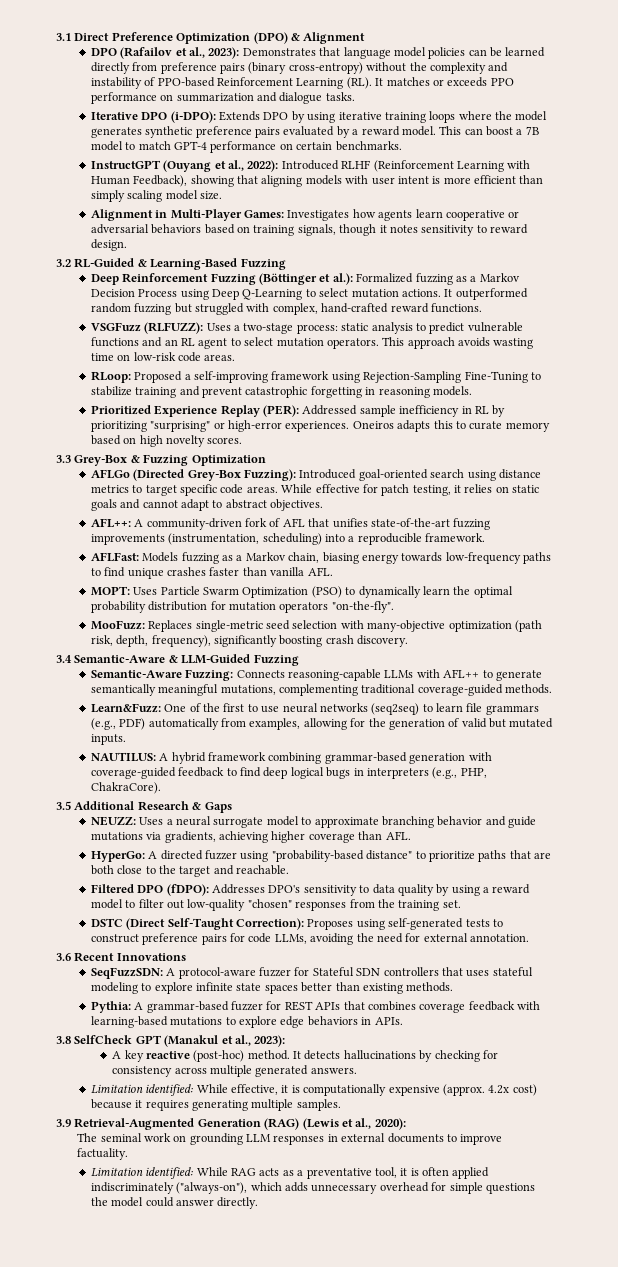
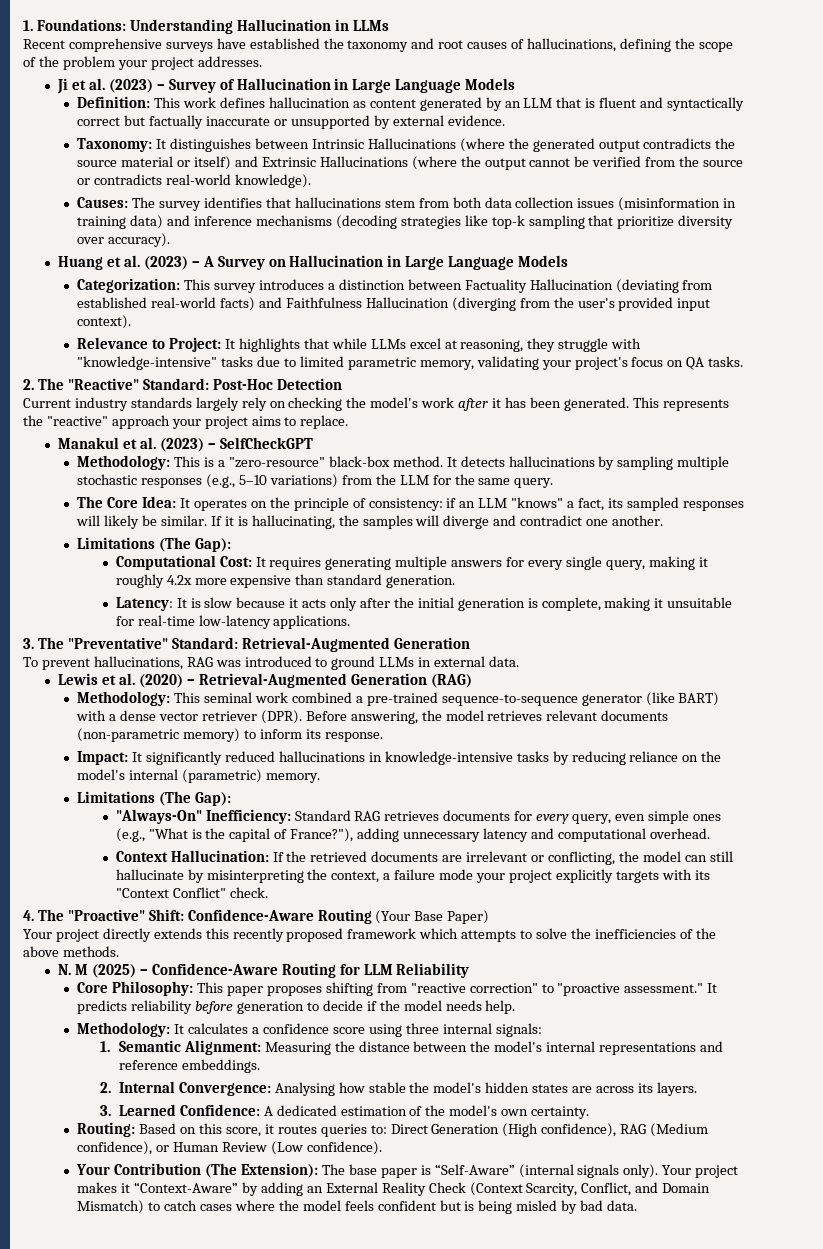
- 3.1 Direct Preference Optimization (DPO) & Alignment
- DPO (Rafailov et al., 2023): Demonstrates that language model policies can be learned directly from preference pairs (binary cross-entropy) without the complexity and instability of PPO-based Reinforcement Learning (RL). It matches or exceeds PPO performance on summarization and dialogue tasks.
- Iterative DPO (i-DPO): Extends DPO by using iterative training loops where the model generates synthetic preference pairs evaluated by a reward model. This can boost a 7B model to match GPT-4 performance on certain benchmarks.
- InstructGPT (Ouyang et al., 2022): Introduced RLHF (Reinforcement Learning with Human Feedback), showing that aligning models with user intent is more efficient than simply scaling model size.
- Alignment in Multi-Player Games: Investigates how agents learn cooperative or adversarial behaviors based on training signals, though it notes sensitivity to reward design.
- 3.2 RL-Guided & Learning-Based Fuzzing
- Deep Reinforcement Fuzzing (Böttinger et al.): Formalized fuzzing as a Markov Decision Process using Deep Q-Learning to select mutation actions. It outperformed random fuzzing but struggled with complex, hand-crafted reward functions.
- VSGFuzz (RLFUZZ): Uses a two-stage process: static analysis to predict vulnerable functions and an RL agent to select mutation operators. This approach avoids wasting time on low-risk code areas.
- RLoop: Proposed a self-improving framework using Rejection-Sampling Fine-Tuning to stabilize training and prevent catastrophic forgetting in reasoning models.
- Prioritized Experience Replay (PER): Addressed sample inefficiency in RL by prioritizing "surprising" or high-error experiences. Oneiros adapts this to curate memory based on high novelty scores.
- 3.3 Grey-Box & Fuzzing Optimization
- AFLGo (Directed Grey-Box Fuzzing): Introduced goal-oriented search using distance metrics to target specific code areas. While effective for patch testing, it relies on static goals and cannot adapt to abstract objectives.
- AFL++: A community-driven fork of AFL that unifies state-of-the-art fuzzing improvements (instrumentation, scheduling) into a reproducible framework.
- AFLFast: Models fuzzing as a Markov chain, biasing energy towards low-frequency paths to find unique crashes faster than vanilla AFL.
- MOPT: Uses Particle Swarm Optimization (PSO) to dynamically learn the optimal probability distribution for mutation operators "on-the-fly".
- MooFuzz: Replaces single-metric seed selection with many-objective optimization (path risk, depth, frequency), significantly boosting crash discovery.
- 3.4 Semantic-Aware & LLM-Guided Fuzzing
- Semantic-Aware Fuzzing: Connects reasoning-capable LLMs with AFL++ to generate semantically meaningful mutations, complementing traditional coverage-guided methods.
- Learn&Fuzz: One of the first to use neural networks (seq2seq) to learn file grammars (e.g., PDF) automatically from examples, allowing for the generation of valid but mutated inputs.
- NAUTILUS: A hybrid framework combining grammar-based generation with coverage-guided feedback to find deep logical bugs in interpreters (e.g., PHP, ChakraCore).
- 3.5 Additional Research & Gaps
- NEUZZ: Uses a neural surrogate model to approximate branching behavior and guide mutations via gradients, achieving higher coverage than AFL.
- HyperGo: A directed fuzzer using "probability-based distance" to prioritize paths that are both close to the target and reachable.
- Filtered DPO (fDPO): Addresses DPO's sensitivity to data quality by using a reward model to filter out low-quality "chosen" responses from the training set.
- DSTC (Direct Self-Taught Correction): Proposes using self-generated tests to construct preference pairs for code LLMs, avoiding the need for external annotation.
- 3.6 Recent Innovations
- SeqFuzzSDN: A protocol-aware fuzzer for Stateful SDN controllers that uses stateful modeling to explore infinite state spaces better than existing methods.
- Pythia: A grammar-based fuzzer for REST APIs that combines coverage feedback with learning-based mutations to explore edge behaviors in APIs.
- 3.8 SelfCheck GPT (Manakul et al., 2023):
- A key reactive (post-hoc) method.
+ 1. Foundations: Understanding Hallucination in LLMs
+ Recent comprehensive surveys have established the taxonomy and root causes of hallucinations, defining the scope of the problem your project addresses.
+ Ji et al. (2023) – Survey of Hallucination in Large Language Models
+ Definition: This work defines hallucination as content generated by an LLM that is fluent and syntactically correct but factually inaccurate or unsupported by external evidence.
+ Taxonomy: It distinguishes between Intrinsic Hallucinations (where the generated output contradicts the source material or itself) and Extrinsic Hallucinations (where the output cannot be verified from the source or contradicts real-world knowledge).
+ Causes: The survey identifies that hallucinations stem from both data collection issues (misinformation in training data) and inference mechanisms (decoding strategies like top-k sampling that prioritize diversity over accuracy).
+ Huang et al. (2023) – A Survey on Hallucination in Large Language Models
+ Categorization: This survey introduces a distinction between Factuality Hallucination (deviating from established real-world facts) and Faithfulness Hallucination (diverging from the user's provided input context).
+ Relevance to Project: It highlights that while LLMs excel at reasoning, they struggle with "knowledge-intensive" tasks due to limited parametric memory, validating your project's focus on QA tasks.
+ 2. The "Reactive" Standard: Post-Hoc Detection
+ Current industry standards largely rely on checking the model's work after it has been generated. This represents the "reactive" approach your project aims to replace.
+ Manakul et al. (2023) – SelfCheckGPT
+ Methodology: This is a "zero-resource" black-box method.
- It detects hallucinations by checking for consistency across multiple generated answers.
- Limitation identified: While effective, it is computationally expensive (approx. 4.2x cost) because it requires generating multiple samples.
- 3.9 Retrieval-Augmented Generation (RAG) (Lewis et al., 2020):
- The seminal work on grounding LLM responses in external documents to improve factuality.
- Limitation identified: While RAG acts as a preventative tool, it is often applied indiscriminately ("always-on"), which adds unnecessary overhead for simple questions the model could answer directly.
+ It detects hallucinations by sampling multiple stochastic responses (e.g., 5–10 variations) from the LLM for the same query.
+ The Core Idea: It operates on the principle of consistency: if an LLM "knows" a fact, its sampled responses will likely be similar. If it is hallucinating, the samples will diverge and contradict one another.
+ Limitations (The Gap):
+ Computational Cost: It requires generating multiple answers for every single query, making it roughly 4.2x more expensive than standard generation.
+ Latency: It is slow because it acts only after the initial generation is complete, making it unsuitable for real-time low-latency applications.
+ 3. The "Preventative" Standard: Retrieval-Augmented Generation
+ To prevent hallucinations, RAG was introduced to ground LLMs in external data.
+ Lewis et al. (2020) – Retrieval-Augmented Generation (RAG)
+ Methodology: This seminal work combined a pre-trained sequence-to-sequence generator (like BART) with a dense vector retriever (DPR). Before answering, the model retrieves relevant documents (non-parametric memory) to inform its response.
+ Impact: It significantly reduced hallucinations in knowledge-intensive tasks by reducing reliance on the model's internal (parametric) memory.
+ Limitations (The Gap):
+ "Always-On" Inefficiency: Standard RAG retrieves documents for every query, even simple ones (e.g., "What is the capital of France?"), adding unnecessary latency and computational overhead.
+ Context Hallucination: If the retrieved documents are irrelevant or conflicting, the model can still hallucinate by misinterpreting the context, a failure mode your project explicitly targets with its "Context Conflict" check.
+ 4. The "Proactive" Shift: Confidence-Aware Routing (Your Base Paper)
+ Your project directly extends this recently proposed framework which attempts to solve the inefficiencies of the above methods.
+ N. M (2025) – Confidence-Aware Routing for LLM Reliability
+ Core Philosophy: This paper proposes shifting from "reactive correction" to "proactive assessment." It predicts reliability before generation to decide if the model needs help.
+ Methodology: It calculates a confidence score using three internal signals:
+ 1. Semantic Alignment: Measuring the distance between the model's internal representations and reference embeddings.
+ 2. Internal Convergence: Analysing how stable the model's hidden states are across its layers.
+ 3. Learned Confidence: A dedicated estimation of the model's own certainty.
+ Routing: Based on this score, it routes queries to: Direct Generation (High confidence), RAG (Medium confidence), or Human Review (Low confidence).
+ Your Contribution (The Extension): The base paper is “Self-Aware” (internal signals only). Your project makes it “Context-Aware” by adding an External Reality Check (Context Scarcity, Conflict, and Domain Mismatch) to catch cases where the model feels confident but is being misled by bad data.

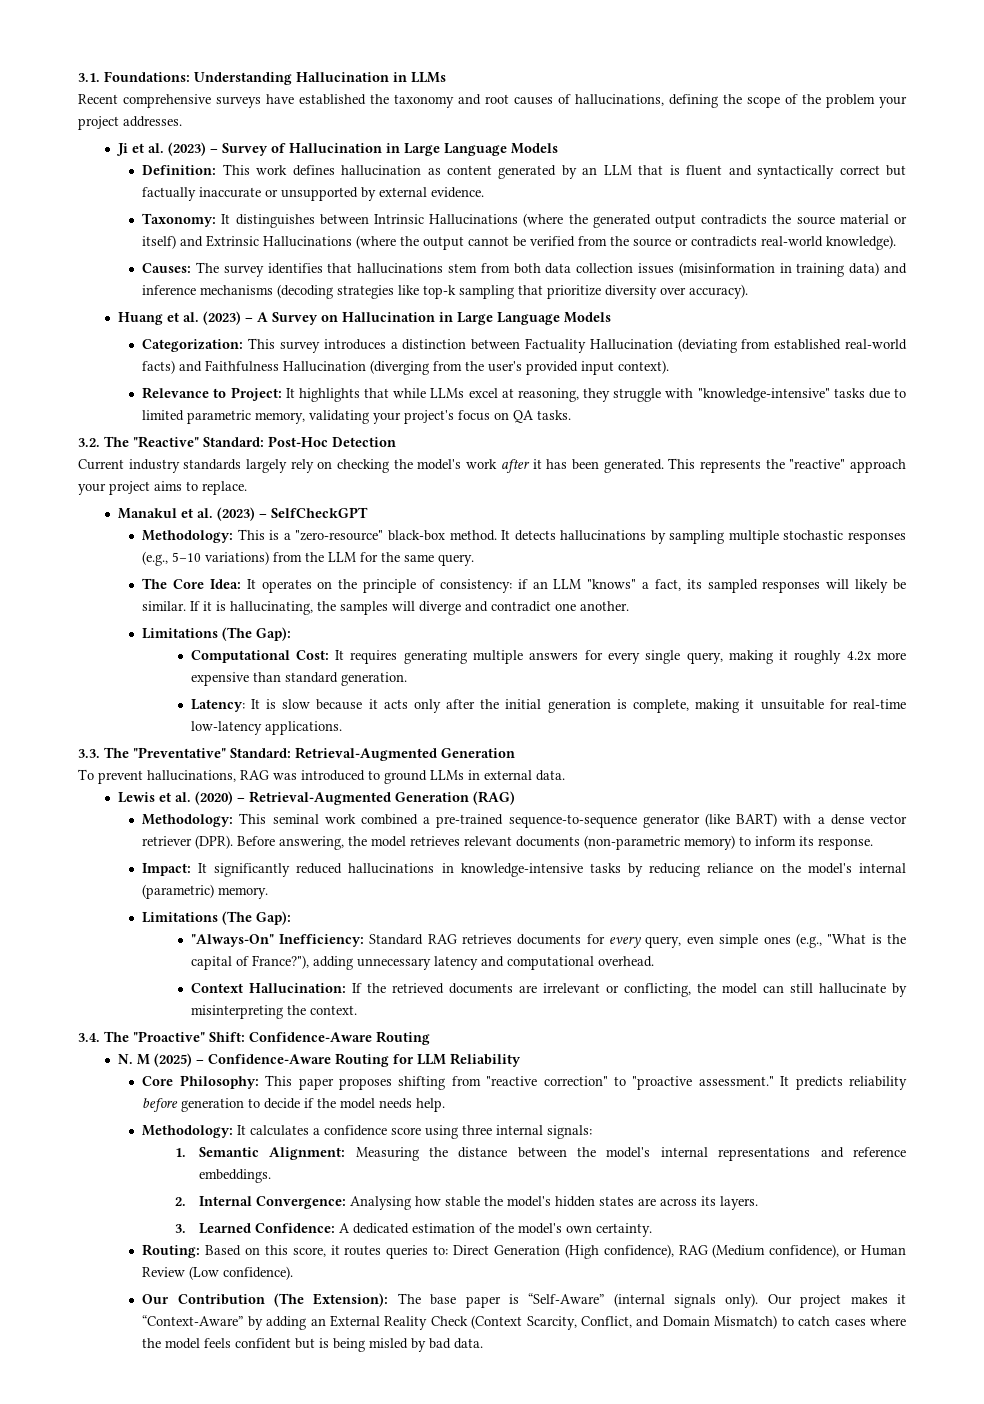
- 1. Foundations: Understanding Hallucination in LLMs
+ 3.1. Foundations: Understanding Hallucination in LLMs
- 2. The "Reactive" Standard: Post-Hoc Detection
+ 3.2. The "Reactive" Standard: Post-Hoc Detection
- 3. The "Preventative" Standard: Retrieval-Augmented Generation
+ 3.3. The "Preventative" Standard: Retrieval-Augmented Generation
- Context Hallucination: If the retrieved documents are irrelevant or conflicting, the model can still hallucinate by misinterpreting the context, a failure mode your project explicitly targets with its "Context Conflict" check.
- 4. The "Proactive" Shift: Confidence-Aware Routing (Your Base Paper)
- Your project directly extends this recently proposed framework which attempts to solve the inefficiencies of the above methods.
+ Context Hallucination: If the retrieved documents are irrelevant or conflicting, the model can still hallucinate by misinterpreting the context.
+ 3.4. The "Proactive" Shift: Confidence-Aware Routing
- Your Contribution (The Extension): The base paper is “Self-Aware” (internal signals only).
+ Our Contribution (The Extension): The base paper is “Self-Aware” (internal signals only).
- Your project makes it “Context-Aware” by adding an External Reality Check (Context Scarcity, Conflict, and Domain Mismatch) to catch cases where the model feels confident but is being misled by bad data.
+ Our project makes it “Context-Aware” by adding an External Reality Check (Context Scarcity, Conflict, and Domain Mismatch) to catch cases where the model feels confident but is being misled by bad data.

